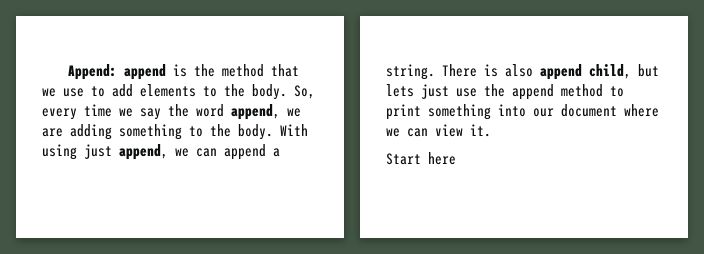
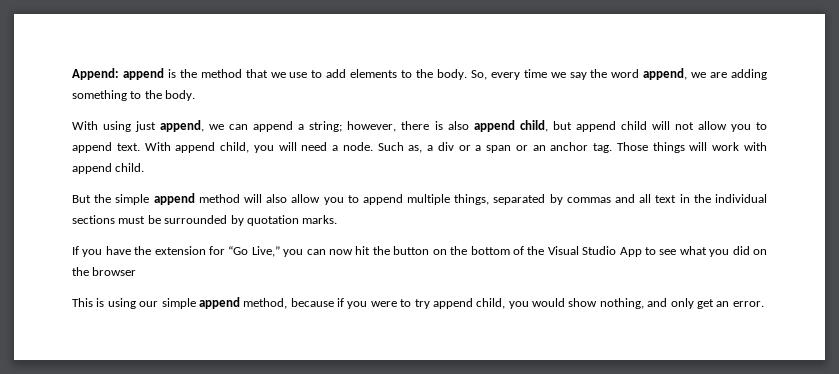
- So, every time we say the word append, we are adding something to the body. With using just append, we can append a string. There is also append child, but lets just use the append method to print something into our document where we can view it.
- Start here
+ So, every time we say the word append, we are adding something to the body.
+ With using just append, we can append a string; however, there is also append child, but append child will not allow you to append text. With append child, you will need a node. Such as, a div or a span or an anchor tag. Those things will work with append child.
+ But the simple append method will also allow you to append multiple things, separated by commas and all text in the individual sections must be surrounded by quotation marks.
+ If you have the extension for “Go Live,” you can now hit the button on the bottom of the Visual Studio App to see what you did on the browser
+ This is using our simple append method, because if you were to try append child, you would show nothing, and only get an error.

